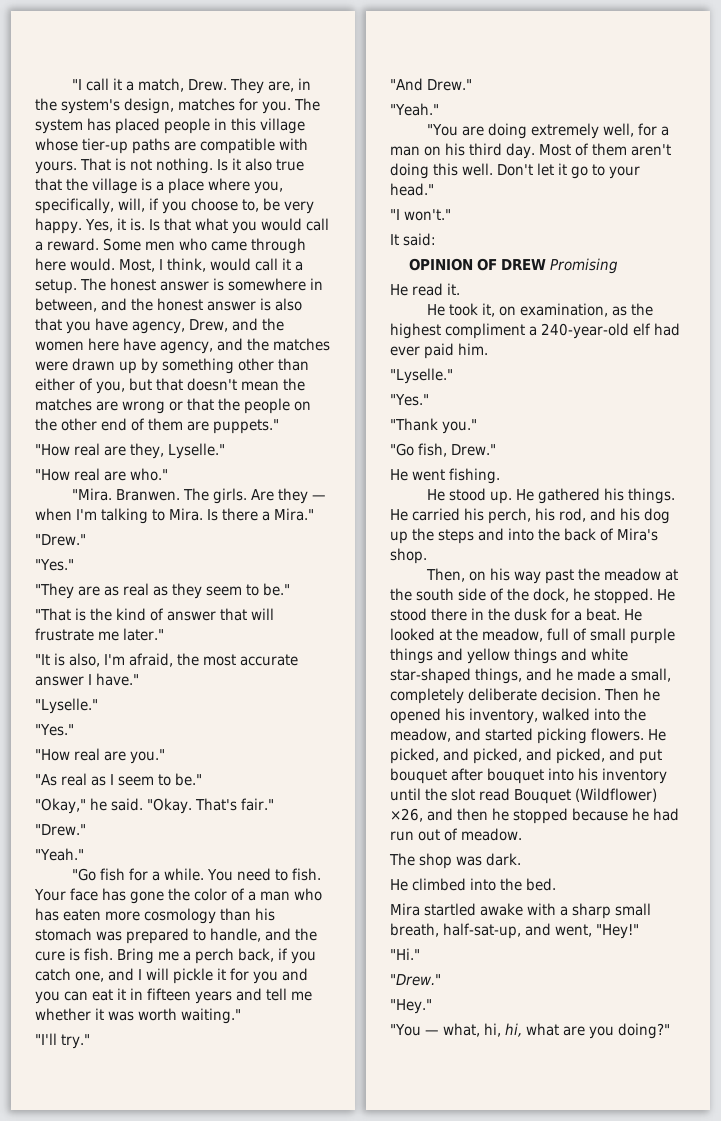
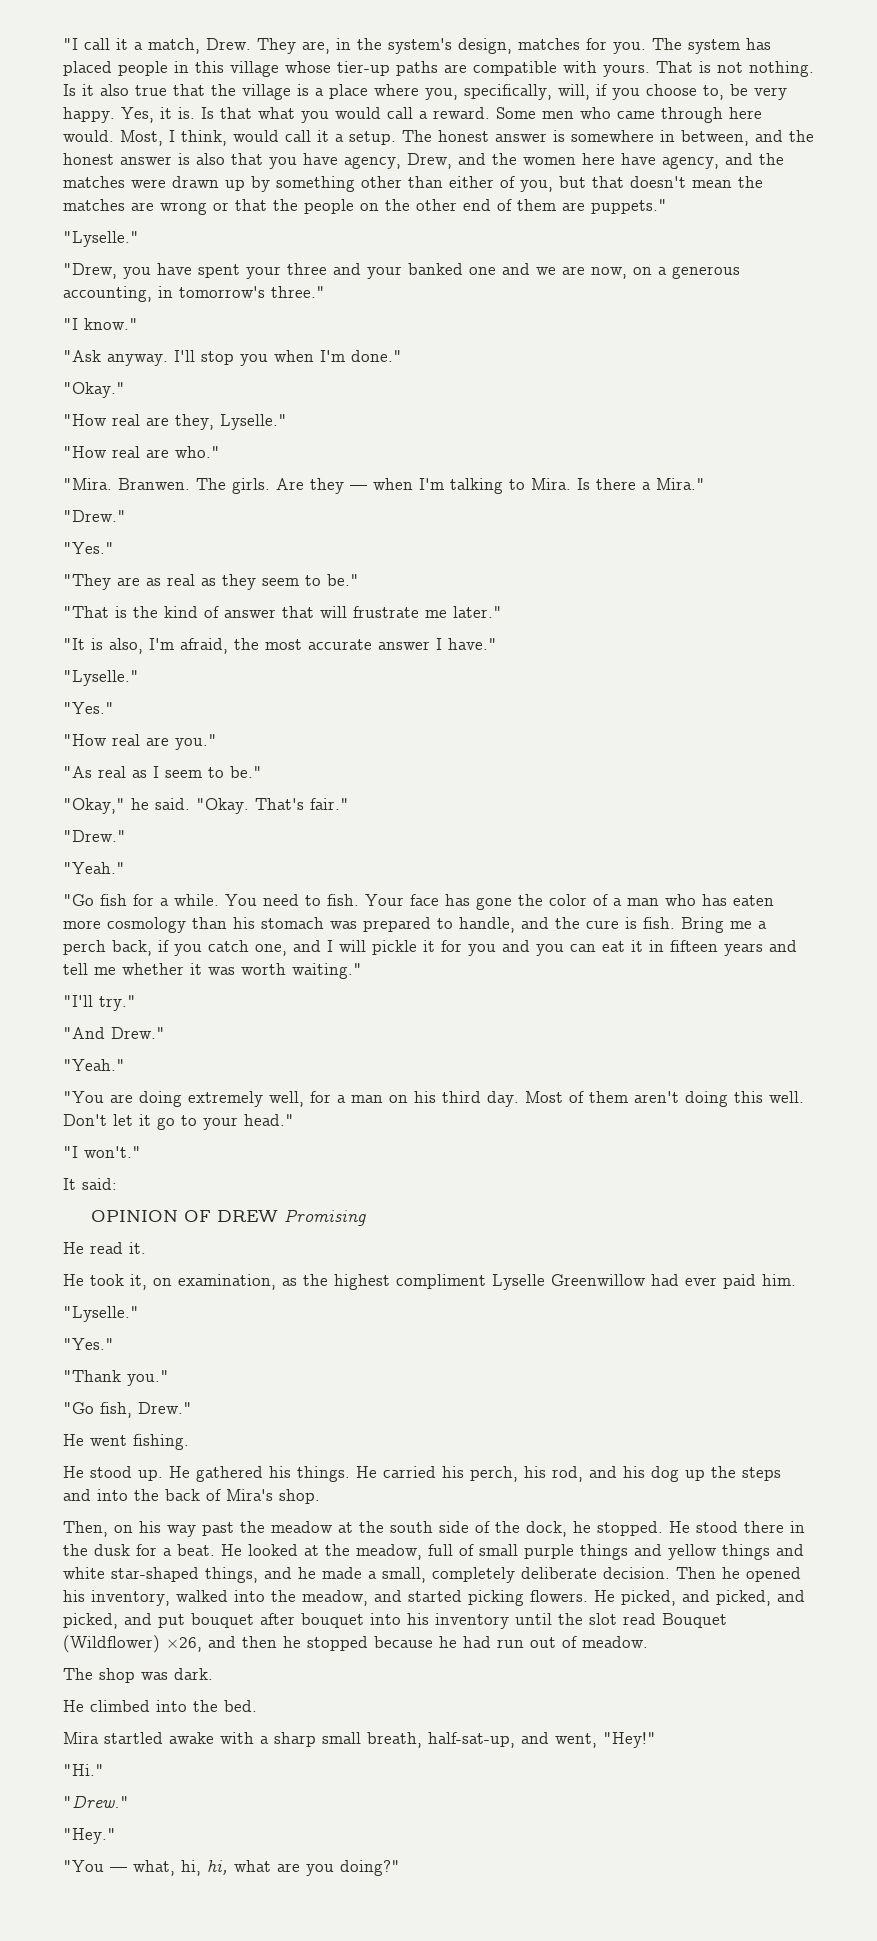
  The honest answer is somewhere in between, and the honest answer is also that you have agency, Drew, and the women here have agency, and the matches were drawn up by something other than either of you, but that doesn't mean the matches are wrong or that the people on the other end of them are puppets."
+ "Lyselle."
+ "Drew, you have spent your three and your banked one and we are now, on a generous accounting, in tomorrow's three."
+ "I know."
+ "Ask anyway. I'll stop you when I'm done."
+ "Okay."
- He took it, on examination, as the highest compliment a 240-year-old elf had ever paid him.
+ He took it, on examination, as the highest compliment Lyselle Greenwillow had ever paid him.

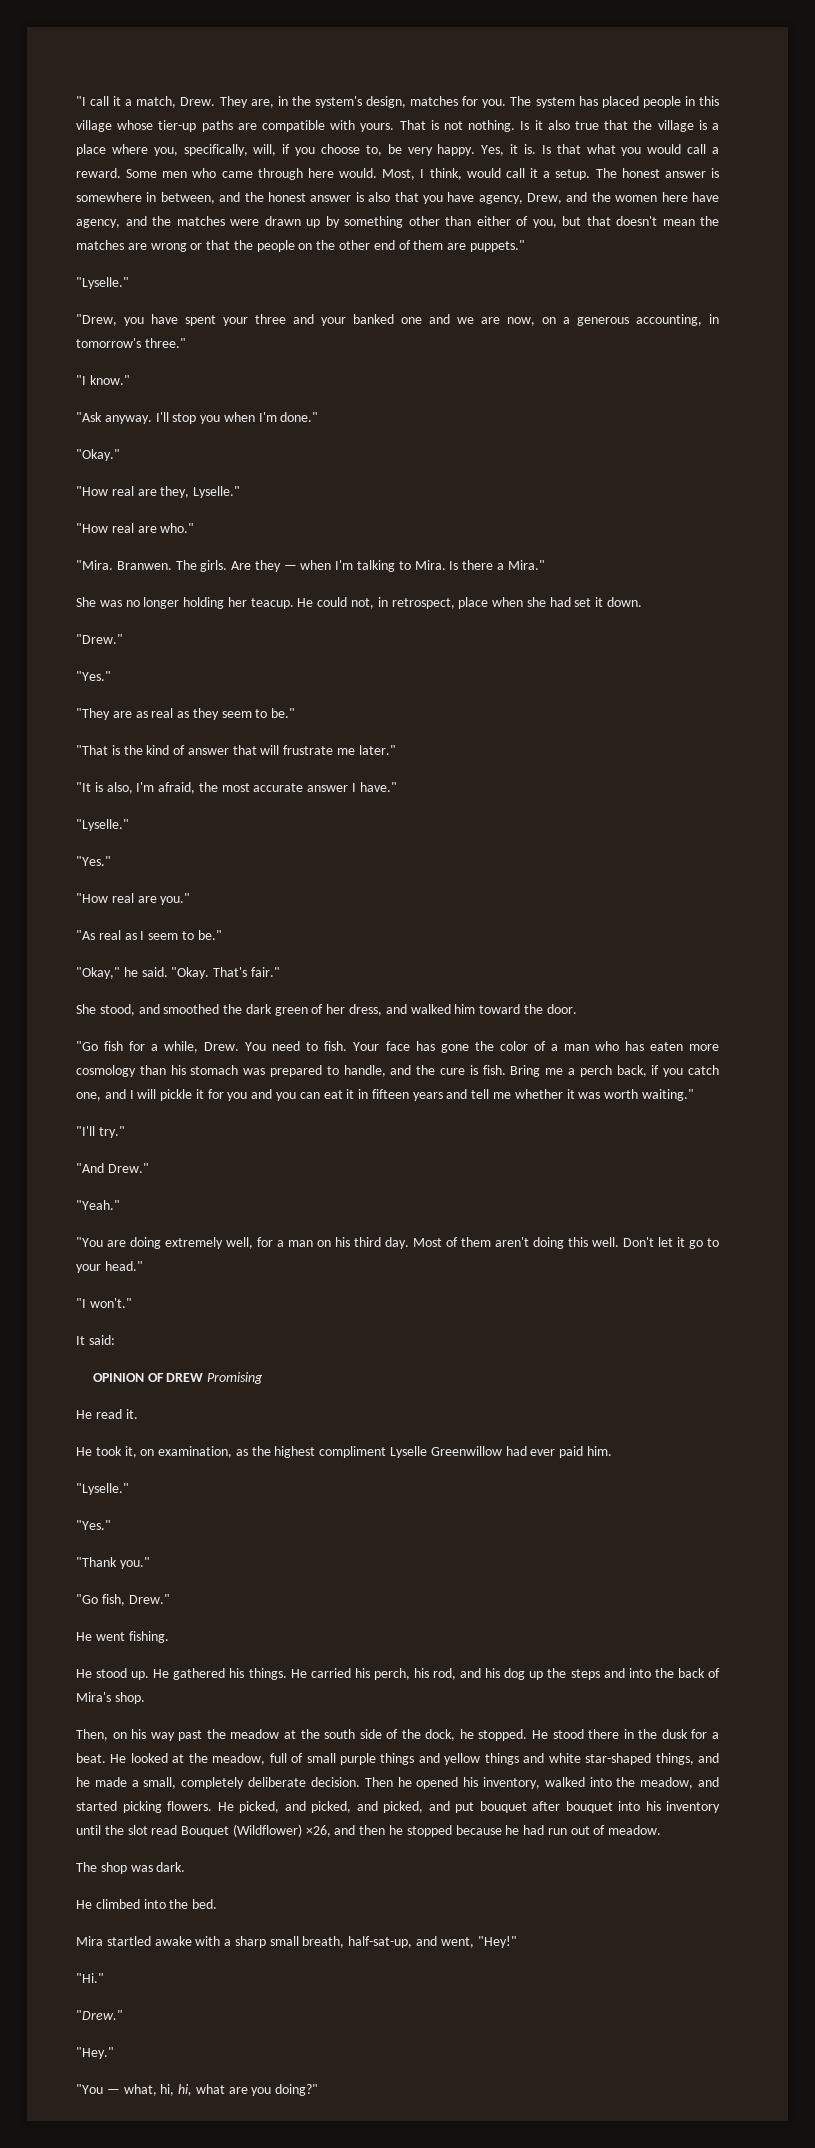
+ She was no longer holding her teacup. He could not, in retrospect, place when she had set it down.
  That's fair."
- "Drew."
- "Yeah."
+ She stood, and smoothed the dark green of her dress, and walked him toward the door.
- "Go fish for a while.
+ "Go fish for a while, Drew.

